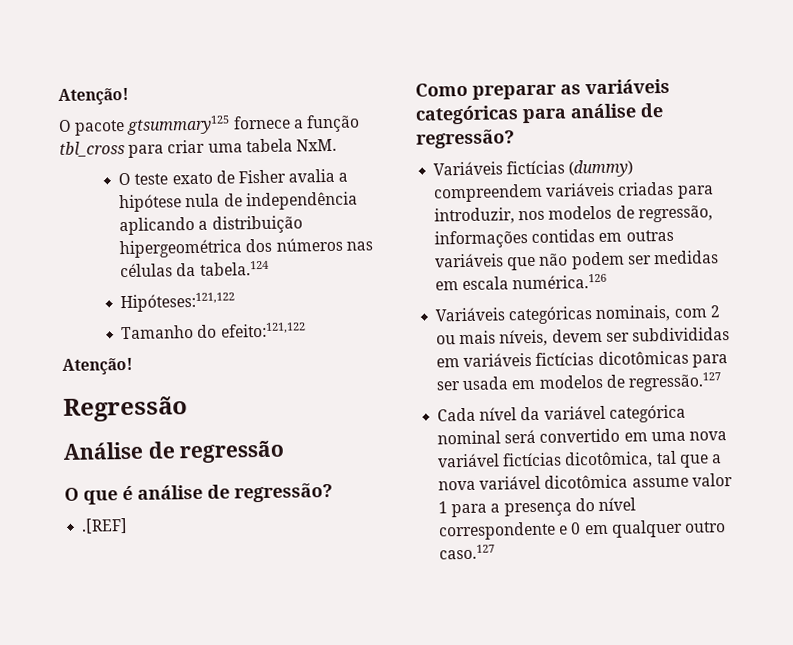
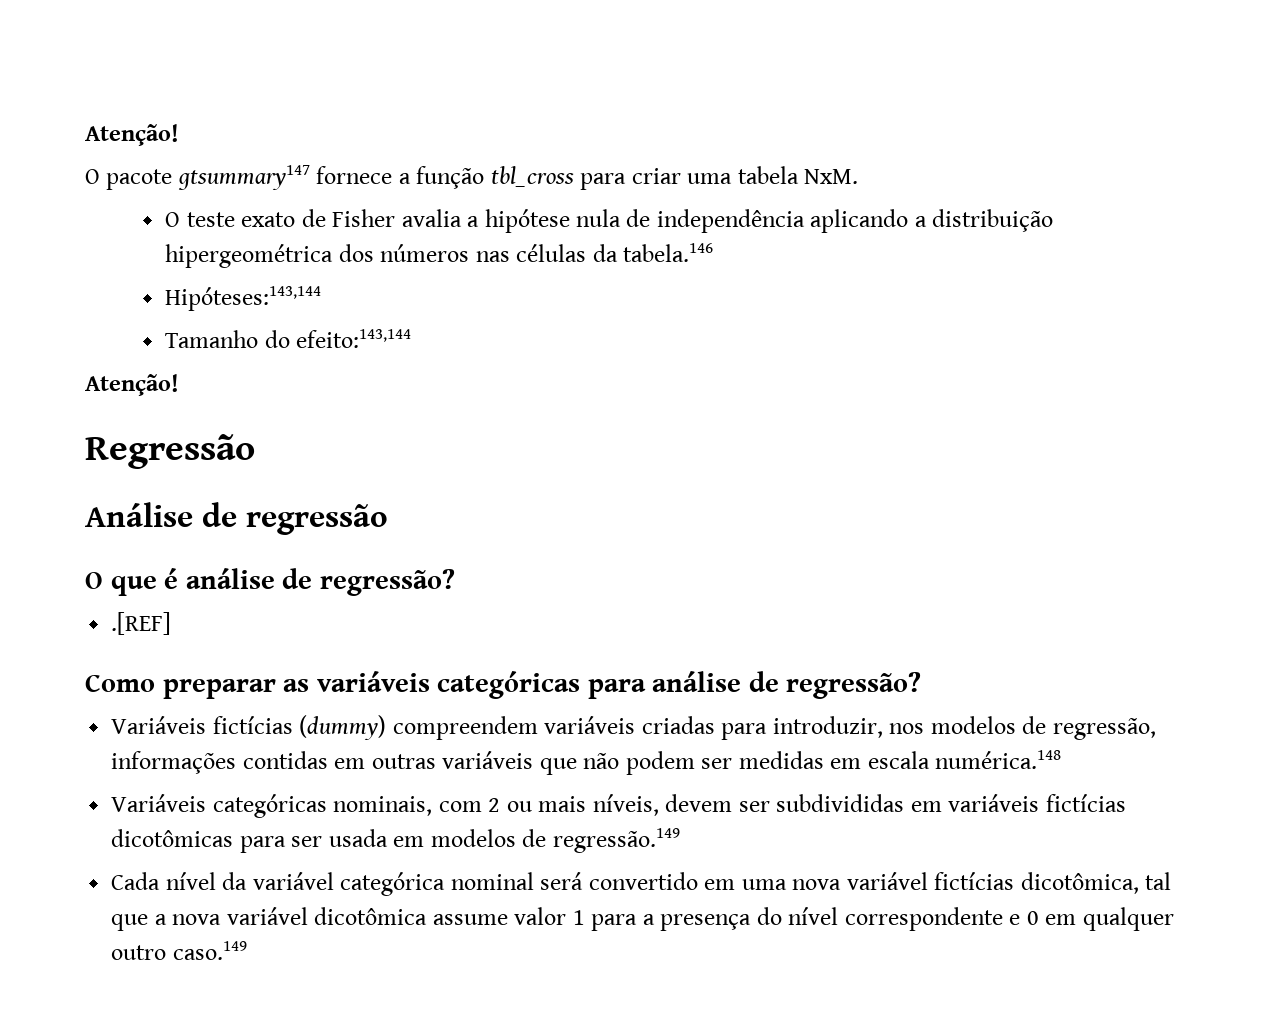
- O pacote gtsummary125 fornece a função tbl_cross para criar uma tabela NxM.
+ O pacote gtsummary147 fornece a função tbl_cross para criar uma tabela NxM.
- O teste exato de Fisher avalia a hipótese nula de independência aplicando a distribuição hipergeométrica dos números nas células da tabela.124
- Hipóteses:121,122
+ O teste exato de Fisher avalia a hipótese nula de independência aplicando a distribuição hipergeométrica dos números nas células da tabela.146
+ Hipóteses:143,144
- Tamanho do efeito:121,122
+ Tamanho do efeito:143,144
- Variáveis fictícias (dummy) compreendem variáveis criadas para introduzir, nos modelos de regressão, informações contidas em outras variáveis que não podem ser medidas em escala numérica.126
+ Variáveis fictícias (dummy) compreendem variáveis criadas para introduzir, nos modelos de regressão, informações contidas em outras variáveis que não podem ser medidas em escala numérica.148
- Variáveis categóricas nominais, com 2 ou mais níveis, devem ser subdivididas em variáveis fictícias dicotômicas para ser usada em modelos de regressão.127
+ Variáveis categóricas nominais, com 2 ou mais níveis, devem ser subdivididas em variáveis fictícias dicotômicas para ser usada em modelos de regressão.149
- Cada nível da variável categórica nominal será convertido em uma nova variável fictícias dicotômica, tal que a nova variável dicotômica assume valor 1 para a presença do nível correspondente e 0 em qualquer outro caso.127
+ Cada nível da variável categórica nominal será convertido em uma nova variável fictícias dicotômica, tal que a nova variável dicotômica assume valor 1 para a presença do nível correspondente e 0 em qualquer outro caso.149

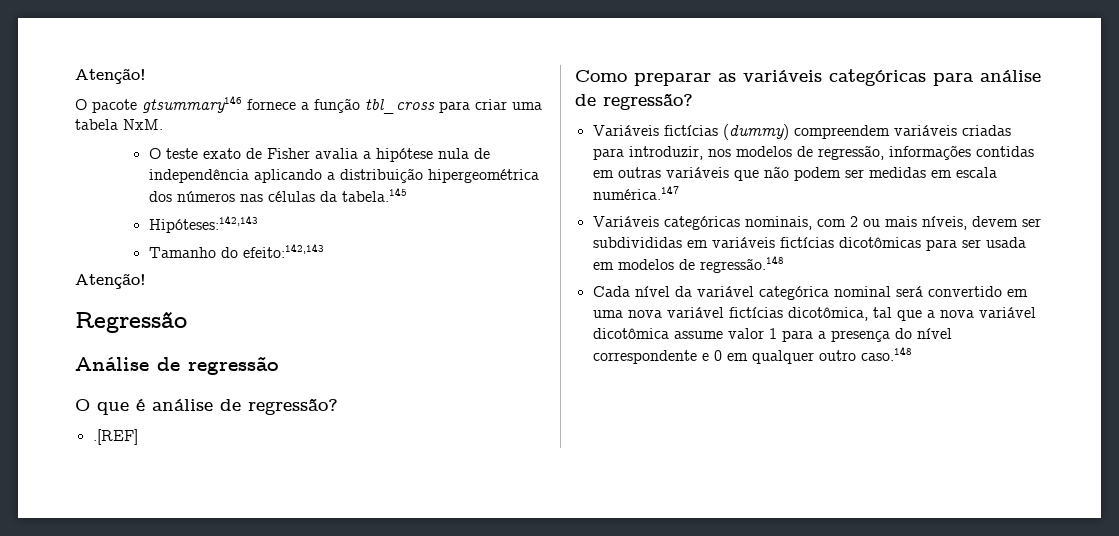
- O pacote gtsummary147 fornece a função tbl_cross para criar uma tabela NxM.
+ O pacote gtsummary146 fornece a função tbl_cross para criar uma tabela NxM.
- O teste exato de Fisher avalia a hipótese nula de independência aplicando a distribuição hipergeométrica dos números nas células da tabela.146
- Hipóteses:143,144
+ O teste exato de Fisher avalia a hipótese nula de independência aplicando a distribuição hipergeométrica dos números nas células da tabela.145
+ Hipóteses:142,143
- Tamanho do efeito:143,144
+ Tamanho do efeito:142,143
- Variáveis fictícias (dummy) compreendem variáveis criadas para introduzir, nos modelos de regressão, informações contidas em outras variáveis que não podem ser medidas em escala numérica.148
+ Variáveis fictícias (dummy) compreendem variáveis criadas para introduzir, nos modelos de regressão, informações contidas em outras variáveis que não podem ser medidas em escala numérica.147
- Variáveis categóricas nominais, com 2 ou mais níveis, devem ser subdivididas em variáveis fictícias dicotômicas para ser usada em modelos de regressão.149
+ Variáveis categóricas nominais, com 2 ou mais níveis, devem ser subdivididas em variáveis fictícias dicotômicas para ser usada em modelos de regressão.148
- Cada nível da variável categórica nominal será convertido em uma nova variável fictícias dicotômica, tal que a nova variável dicotômica assume valor 1 para a presença do nível correspondente e 0 em qualquer outro caso.149
+ Cada nível da variável categórica nominal será convertido em uma nova variável fictícias dicotômica, tal que a nova variável dicotômica assume valor 1 para a presença do nível correspondente e 0 em qualquer outro caso.148

